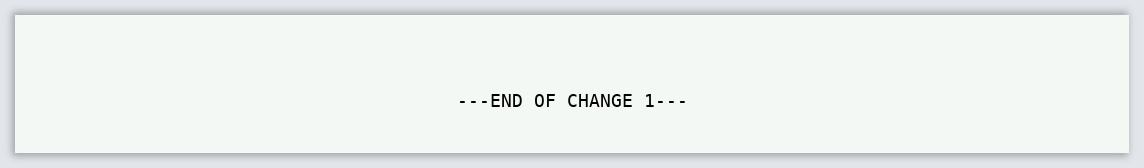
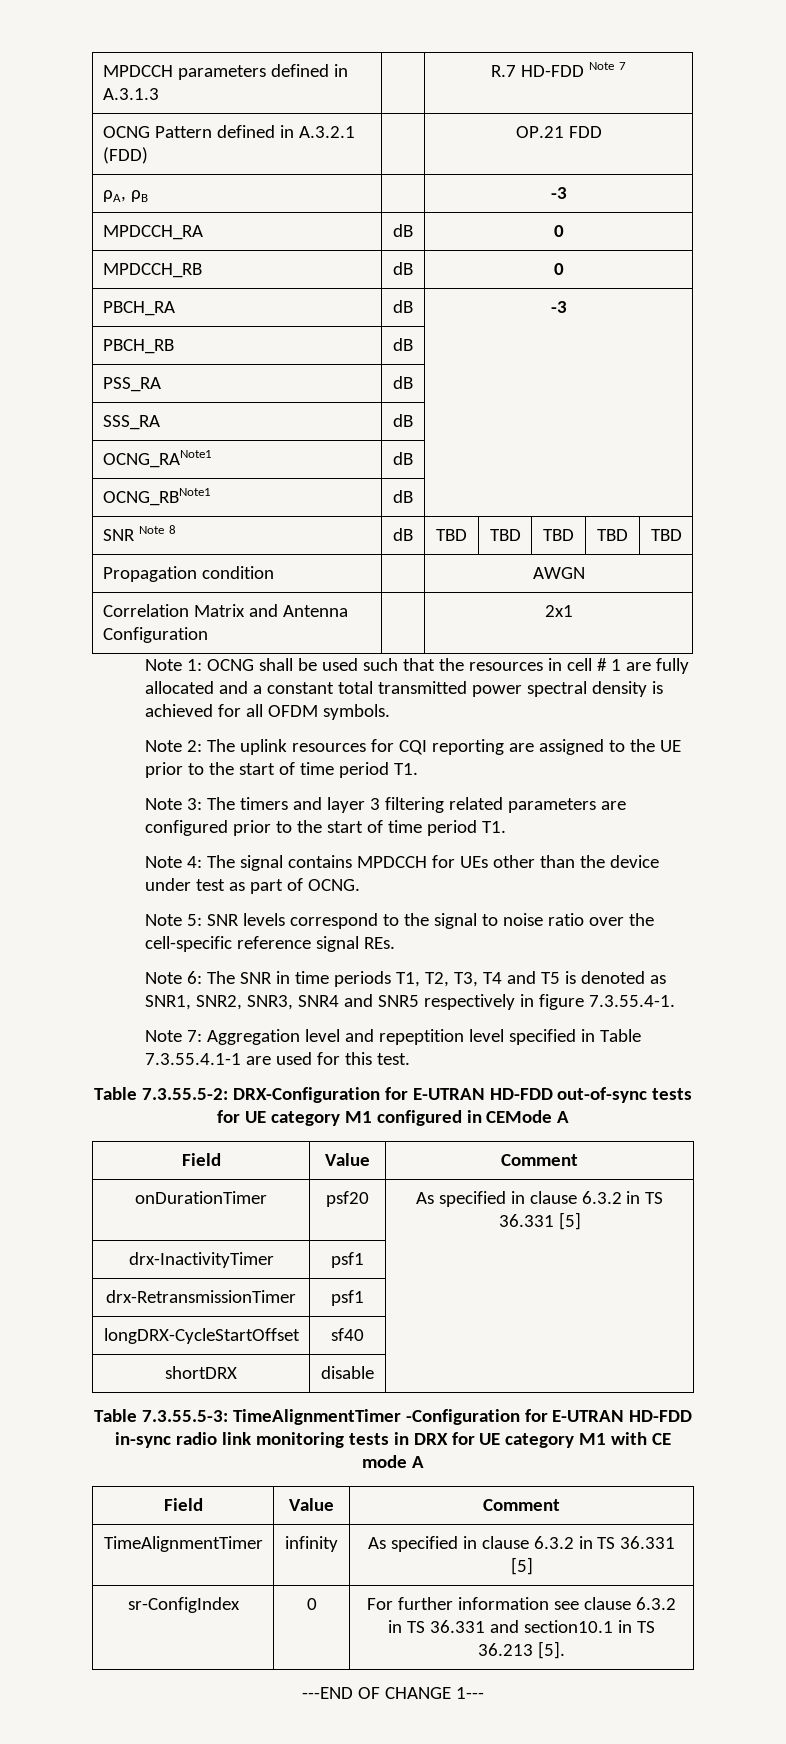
+ MPDCCH parameters defined in A.3.1.3 | | R.7 HD-FDD Note 7
+ OCNG Pattern defined in A.3.2.1 (FDD) | | OP.21 FDD
+ ρA, ρB | | -3
+ MPDCCH_RA | dB | 0
+ MPDCCH_RB | dB | 0
+ PBCH_RA | dB | -3
+ PBCH_RB | dB |
+ PSS_RA | dB |
+ SSS_RA | dB |
+ OCNG_RANote1 | dB |
+ OCNG_RBNote1 | dB |
+ SNR Note 8 | dB | TBD | TBD | TBD | TBD | TBD
+ Propagation condition | | AWGN
+ Correlation Matrix and Antenna Configuration | | 2x1
+ Note 1: OCNG shall be used such that the resources in cell # 1 are fully allocated and a constant total transmitted power spectral density is achieved for all OFDM symbols.
+ Note 2: The uplink resources for CQI reporting are assigned to the UE prior to the start of time period T1.
+ Note 3: The timers and layer 3 filtering related parameters are configured prior to the start of time period T1.
+ Note 4: The signal contains MPDCCH for UEs other than the device under test as part of OCNG.
+ Note 5: SNR levels correspond to the signal to noise ratio over the cell-specific reference signal REs.
+ Note 6: The SNR in time periods T1, T2, T3, T4 and T5 is denoted as SNR1, SNR2, SNR3, SNR4 and SNR5 respectively in figure 7.3.55.4-1.
+ Note 7: Aggregation level and repeptition level specified in Table 7.3.55.4.1-1 are used for this test.
+ Table 7.3.55.5-2: DRX-Configuration for E-UTRAN HD-FDD out-of-sync tests for UE category M1 configured in CEMode A
+ Field | Value | Comment
+ onDurationTimer | psf20 | As specified in clause 6.3.2 in TS 36.331 [5]
+ drx-InactivityTimer | psf1 |
+ drx-RetransmissionTimer | psf1 |
+ longDRX-CycleStartOffset | sf40 |
+ shortDRX | disable |
+ Table 7.3.55.5-3: TimeAlignmentTimer -Configuration for E-UTRAN HD-FDD in-sync radio link monitoring tests in DRX for UE category M1 with CE mode A
+ Field | Value | Comment
+ TimeAlignmentTimer | infinity | As specified in clause 6.3.2 in TS 36.331 [5]
+ sr-ConfigIndex | 0 | For further information see clause 6.3.2 in TS 36.331 and section10.1 in TS 36.213 [5].

